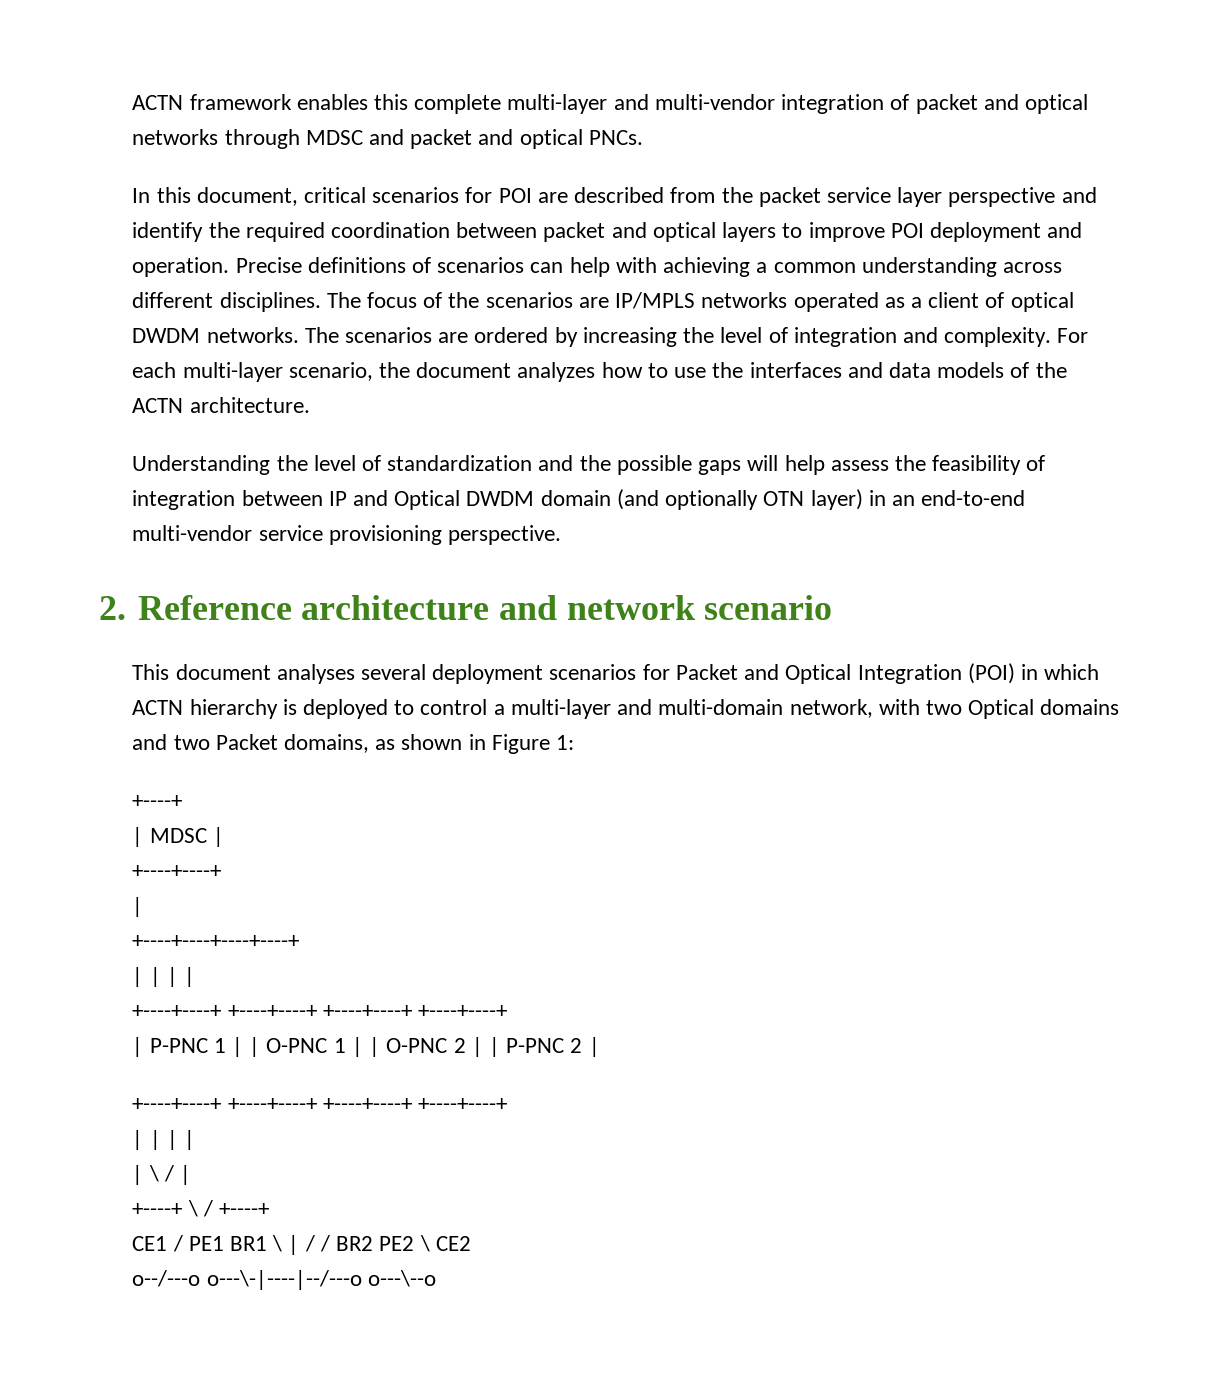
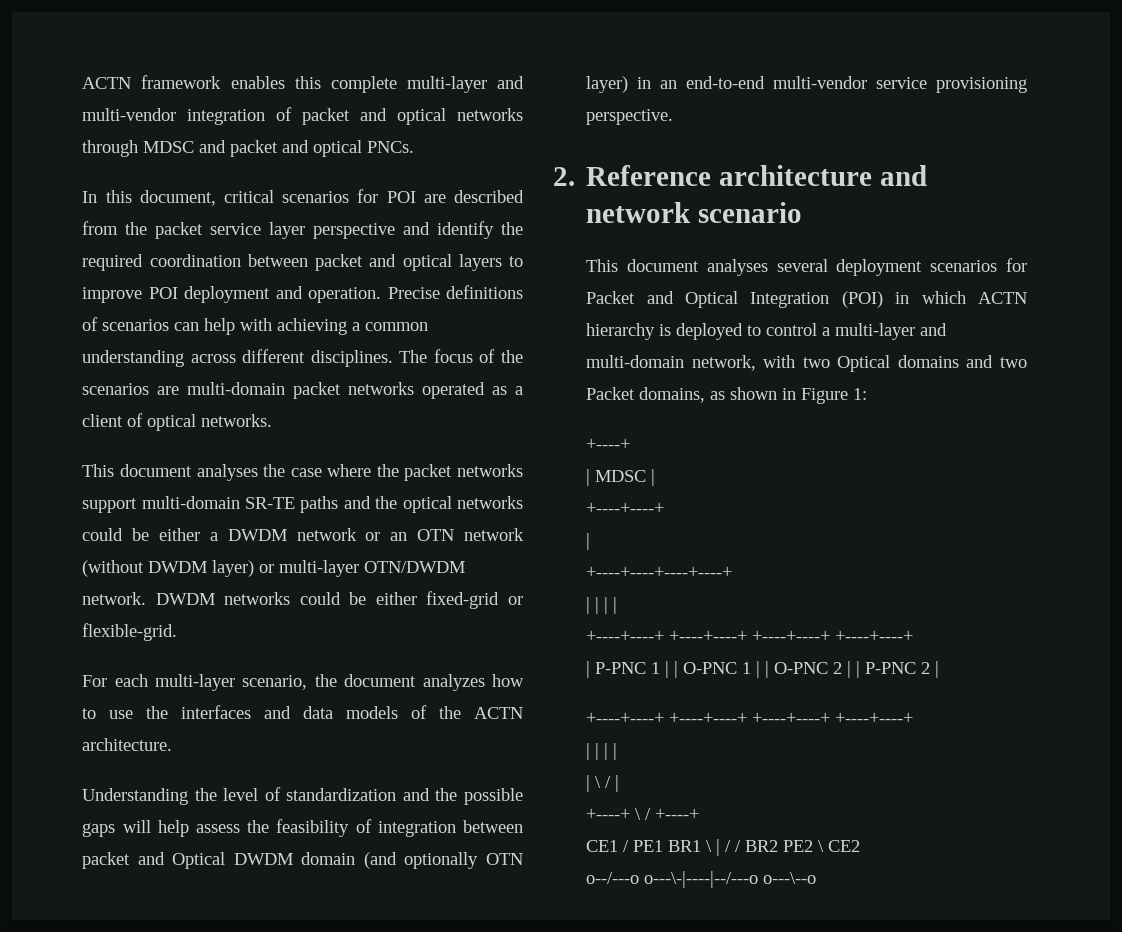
- The focus of the scenarios are IP/MPLS networks operated as a client of optical DWDM networks. The scenarios are ordered by increasing the level of integration and complexity. For each multi-layer scenario, the document analyzes how to use the interfaces and data models of the ACTN architecture.
+ The focus of the scenarios are multi-domain packet networks operated as a client of optical networks.
+ This document analyses the case where the packet networks support multi-domain SR-TE paths and the optical networks could be either a DWDM network or an OTN network (without DWDM layer) or multi-layer OTN/DWDM network. DWDM networks could be either fixed-grid or flexible-grid.
+ For each multi-layer scenario, the document analyzes how to use the interfaces and data models of the ACTN architecture.
- Understanding the level of standardization and the possible gaps will help assess the feasibility of integration between IP and Optical DWDM domain (and optionally OTN layer) in an end-to-end multi-vendor service provisioning perspective.
+ Understanding the level of standardization and the possible gaps will help assess the feasibility of integration between packet and Optical DWDM domain (and optionally OTN layer) in an end-to-end multi-vendor service provisioning perspective.

